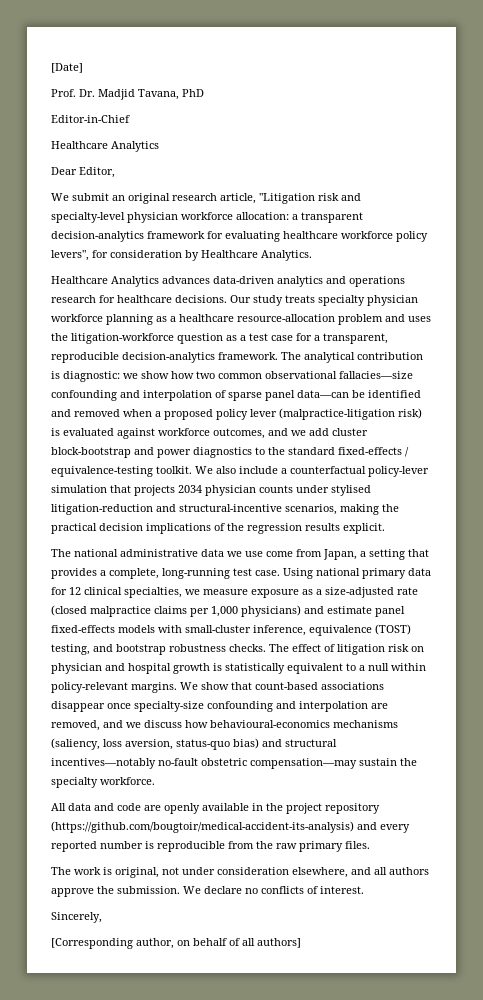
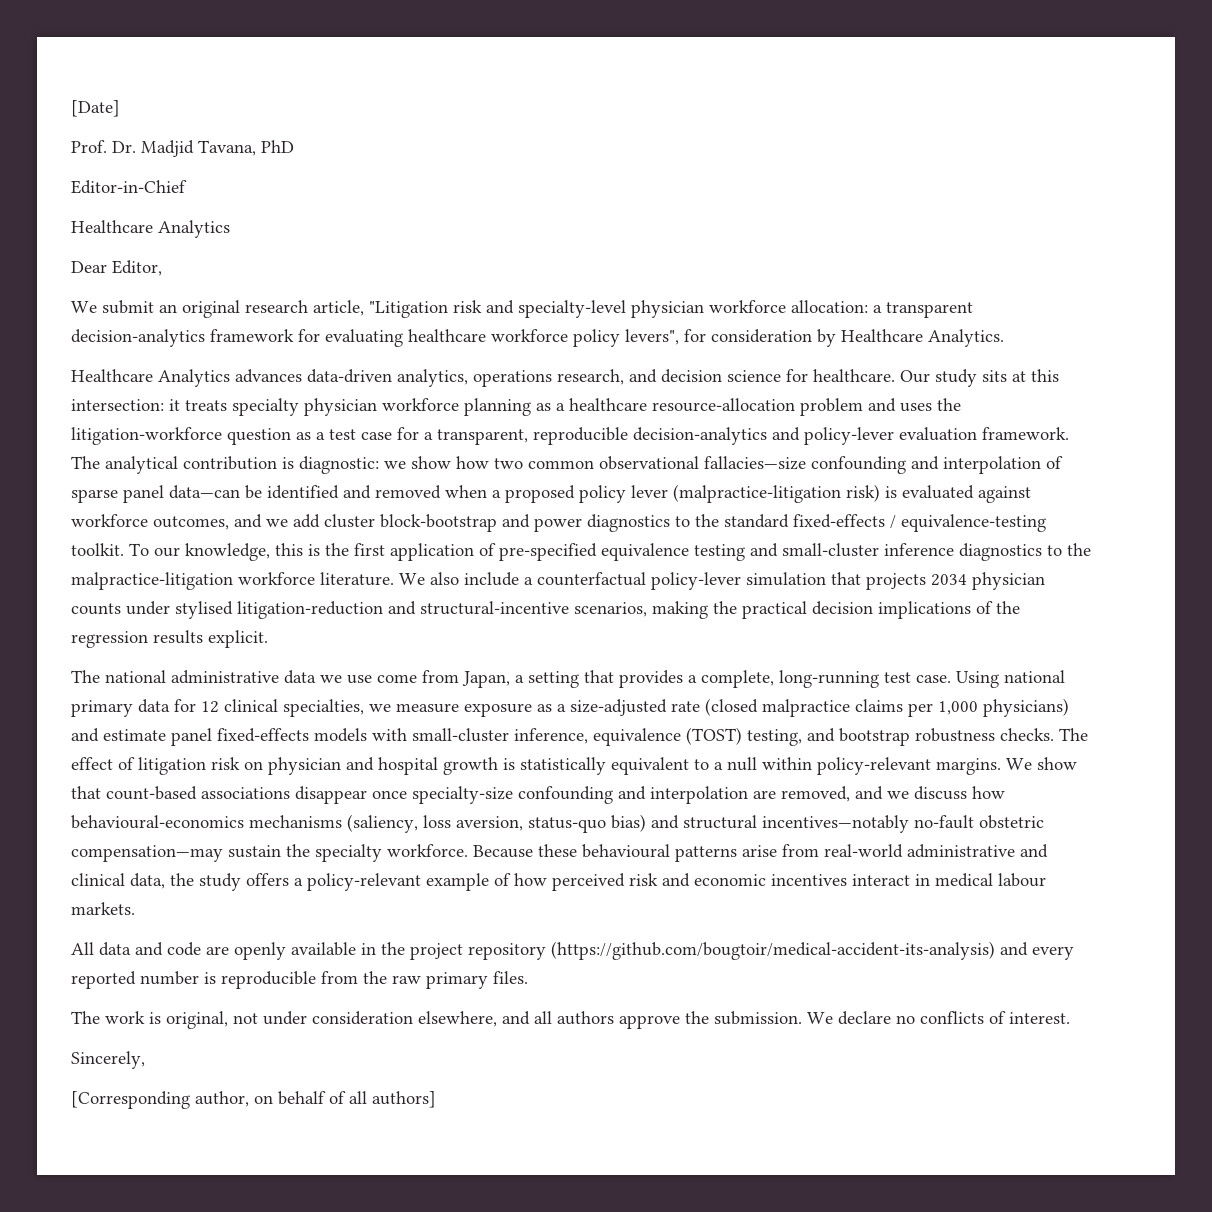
- Healthcare Analytics advances data-driven analytics and operations research for healthcare decisions. Our study treats specialty physician workforce planning as a healthcare resource-allocation problem and uses the litigation-workforce question as a test case for a transparent, reproducible decision-analytics framework.
+ Healthcare Analytics advances data-driven analytics, operations research, and decision science for healthcare. Our study sits at this intersection: it treats specialty physician workforce planning as a healthcare resource-allocation problem and uses the litigation-workforce question as a test case for a transparent, reproducible decision-analytics and policy-lever evaluation framework.
+ To our knowledge, this is the first application of pre-specified equivalence testing and small-cluster inference diagnostics to the malpractice-litigation workforce literature.
+ Because these behavioural patterns arise from real-world administrative and clinical data, the study offers a policy-relevant example of how perceived risk and economic incentives interact in medical labour markets.

